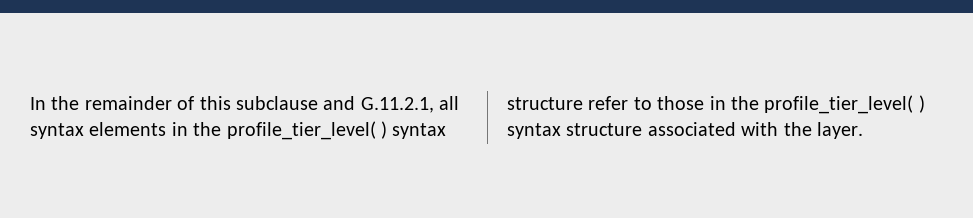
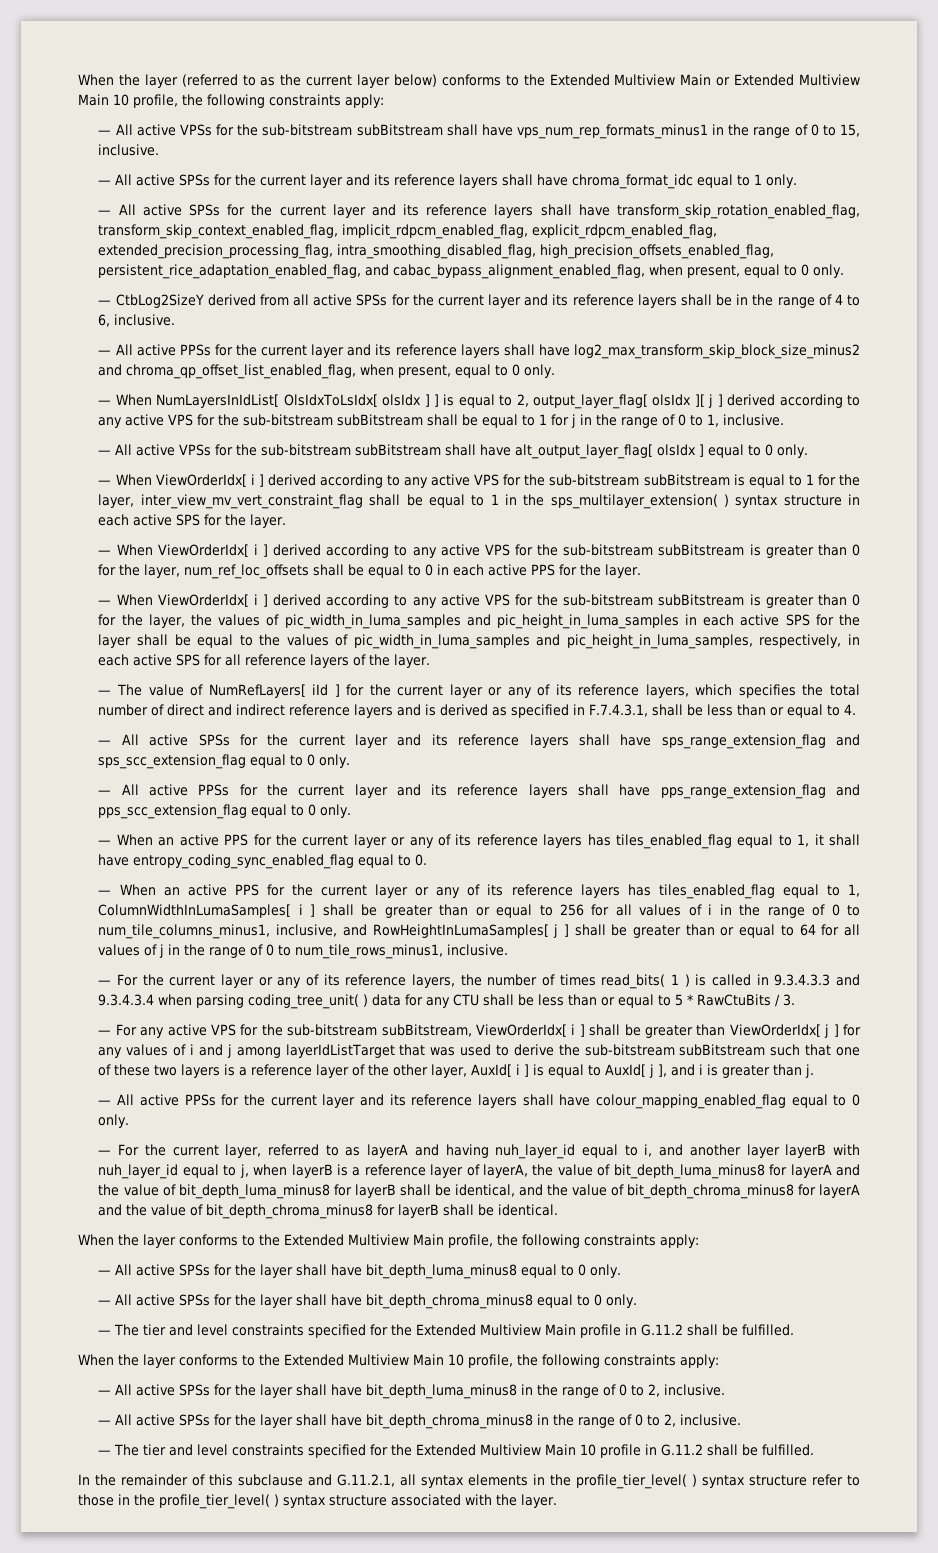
+ When the layer (referred to as the current layer below) conforms to the Extended Multiview Main or Extended Multiview Main 10 profile, the following constraints apply:
+ — All active VPSs for the sub-bitstream subBitstream shall have vps_num_rep_formats_minus1 in the range of 0 to 15, inclusive.
+ — All active SPSs for the current layer and its reference layers shall have chroma_format_idc equal to 1 only.
+ — All active SPSs for the current layer and its reference layers shall have transform_skip_rotation_enabled_flag, transform_skip_context_enabled_flag, implicit_rdpcm_enabled_flag, explicit_rdpcm_enabled_flag, extended_precision_processing_flag, intra_smoothing_disabled_flag, high_precision_offsets_enabled_flag, persistent_rice_adaptation_enabled_flag, and cabac_bypass_alignment_enabled_flag, when present, equal to 0 only.
+ — CtbLog2SizeY derived from all active SPSs for the current layer and its reference layers shall be in the range of 4 to 6, inclusive.
+ — All active PPSs for the current layer and its reference layers shall have log2_max_transform_skip_block_size_minus2 and chroma_qp_offset_list_enabled_flag, when present, equal to 0 only.
+ — When NumLayersInIdList[ OlsIdxToLsIdx[ olsIdx ] ] is equal to 2, output_layer_flag[ olsIdx ][ j ] derived according to any active VPS for the sub-bitstream subBitstream shall be equal to 1 for j in the range of 0 to 1, inclusive.
+ — All active VPSs for the sub-bitstream subBitstream shall have alt_output_layer_flag[ olsIdx ] equal to 0 only.
+ — When ViewOrderIdx[ i ] derived according to any active VPS for the sub-bitstream subBitstream is equal to 1 for the layer, inter_view_mv_vert_constraint_flag shall be equal to 1 in the sps_multilayer_extension( ) syntax structure in each active SPS for the layer.
+ — When ViewOrderIdx[ i ] derived according to any active VPS for the sub-bitstream subBitstream is greater than 0 for the layer, num_ref_loc_offsets shall be equal to 0 in each active PPS for the layer.
+ — When ViewOrderIdx[ i ] derived according to any active VPS for the sub-bitstream subBitstream is greater than 0 for the layer, the values of pic_width_in_luma_samples and pic_height_in_luma_samples in each active SPS for the layer shall be equal to the values of pic_width_in_luma_samples and pic_height_in_luma_samples, respectively, in each active SPS for all reference layers of the layer.
+ — The value of NumRefLayers[ iId ] for the current layer or any of its reference layers, which specifies the total number of direct and indirect reference layers and is derived as specified in F.7.4.3.1, shall be less than or equal to 4.
+ — All active SPSs for the current layer and its reference layers shall have sps_range_extension_flag and sps_scc_extension_flag equal to 0 only.
+ — All active PPSs for the current layer and its reference layers shall have pps_range_extension_flag and pps_scc_extension_flag equal to 0 only.
+ — When an active PPS for the current layer or any of its reference layers has tiles_enabled_flag equal to 1, it shall have entropy_coding_sync_enabled_flag equal to 0.
+ — When an active PPS for the current layer or any of its reference layers has tiles_enabled_flag equal to 1, ColumnWidthInLumaSamples[ i ] shall be greater than or equal to 256 for all values of i in the range of 0 to num_tile_columns_minus1, inclusive, and RowHeightInLumaSamples[ j ] shall be greater than or equal to 64 for all values of j in the range of 0 to num_tile_rows_minus1, inclusive.
+ — For the current layer or any of its reference layers, the number of times read_bits( 1 ) is called in 9.3.4.3.3 and 9.3.4.3.4 when parsing coding_tree_unit( ) data for any CTU shall be less than or equal to 5 * RawCtuBits / 3.
+ — For any active VPS for the sub-bitstream subBitstream, ViewOrderIdx[ i ] shall be greater than ViewOrderIdx[ j ] for any values of i and j among layerIdListTarget that was used to derive the sub-bitstream subBitstream such that one of these two layers is a reference layer of the other layer, AuxId[ i ] is equal to AuxId[ j ], and i is greater than j.
+ — All active PPSs for the current layer and its reference layers shall have colour_mapping_enabled_flag equal to 0 only.
+ — For the current layer, referred to as layerA and having nuh_layer_id equal to i, and another layer layerB with nuh_layer_id equal to j, when layerB is a reference layer of layerA, the value of bit_depth_luma_minus8 for layerA and the value of bit_depth_luma_minus8 for layerB shall be identical, and the value of bit_depth_chroma_minus8 for layerA and the value of bit_depth_chroma_minus8 for layerB shall be identical.
+ When the layer conforms to the Extended Multiview Main profile, the following constraints apply:
+ — All active SPSs for the layer shall have bit_depth_luma_minus8 equal to 0 only.
+ — All active SPSs for the layer shall have bit_depth_chroma_minus8 equal to 0 only.
+ — The tier and level constraints specified for the Extended Multiview Main profile in G.11.2 shall be fulfilled.
+ When the layer conforms to the Extended Multiview Main 10 profile, the following constraints apply:
+ — All active SPSs for the layer shall have bit_depth_luma_minus8 in the range of 0 to 2, inclusive.
+ — All active SPSs for the layer shall have bit_depth_chroma_minus8 in the range of 0 to 2, inclusive.
+ — The tier and level constraints specified for the Extended Multiview Main 10 profile in G.11.2 shall be fulfilled.

